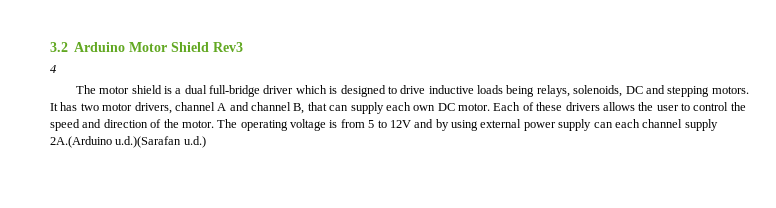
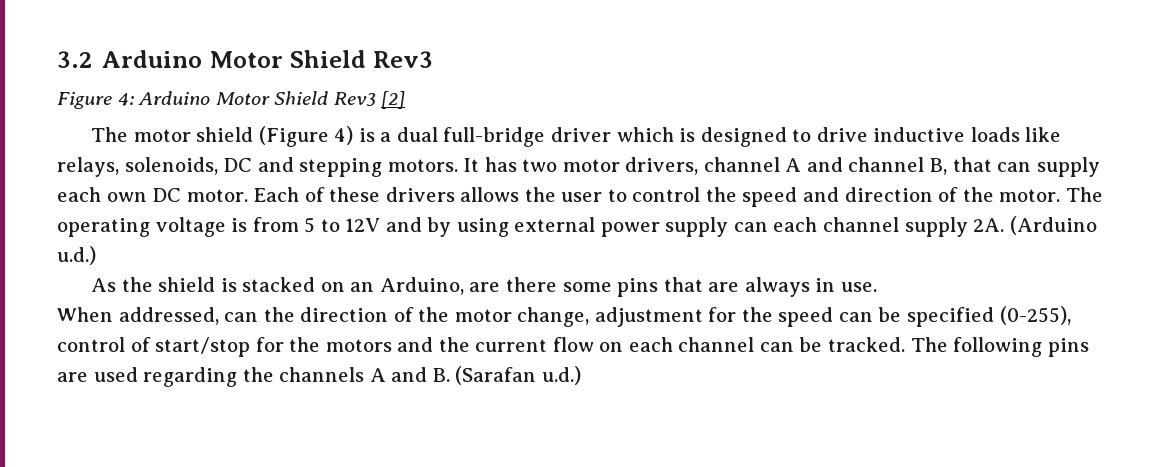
- 4
+ Figure 4: Arduino Motor Shield Rev3 [2]
- The motor shield is a dual full-bridge driver which is designed to drive inductive loads being relays, solenoids, DC and stepping motors.
+ The motor shield (Figure 4) is a dual full-bridge driver which is designed to drive inductive loads like relays, solenoids, DC and stepping motors.
- The operating voltage is from 5 to 12V and by using external power supply can each channel supply 2A.(Arduino u.d.)(Sarafan u.d.)
+ The operating voltage is from 5 to 12V and by using external power supply can each channel supply 2A. (Arduino u.d.)
+ As the shield is stacked on an Arduino, are there some pins that are always in use.
+ When addressed, can the direction of the motor change, adjustment for the speed can be specified (0-255), control of start/stop for the motors and the current flow on each channel can be tracked. The following pins are used regarding the channels A and B. (Sarafan u.d.)

